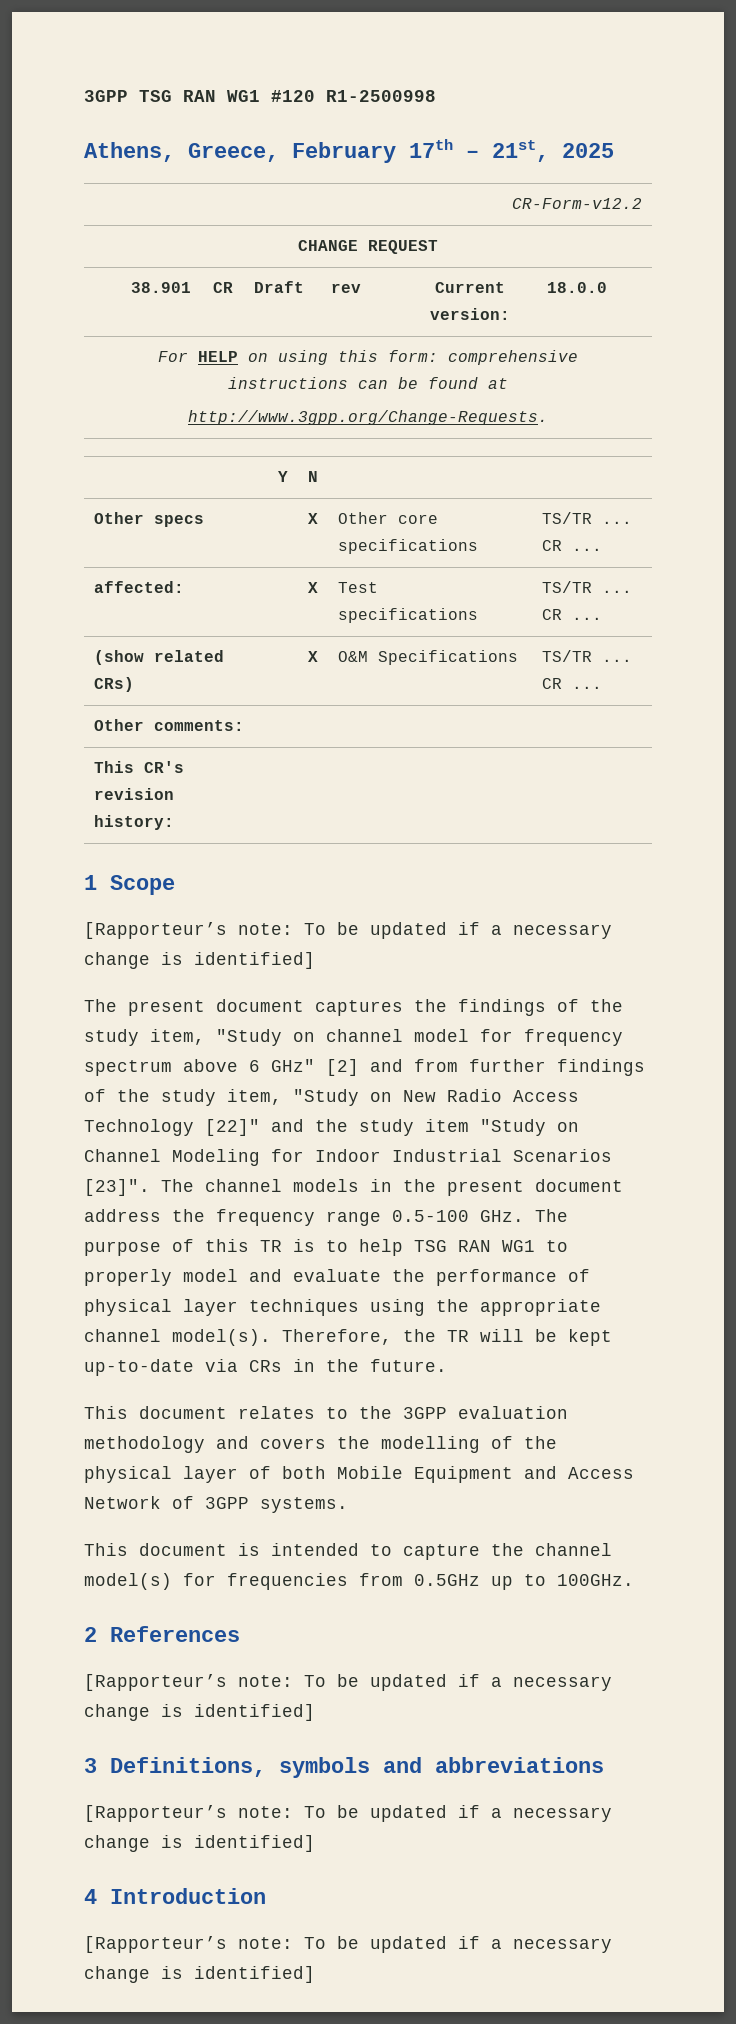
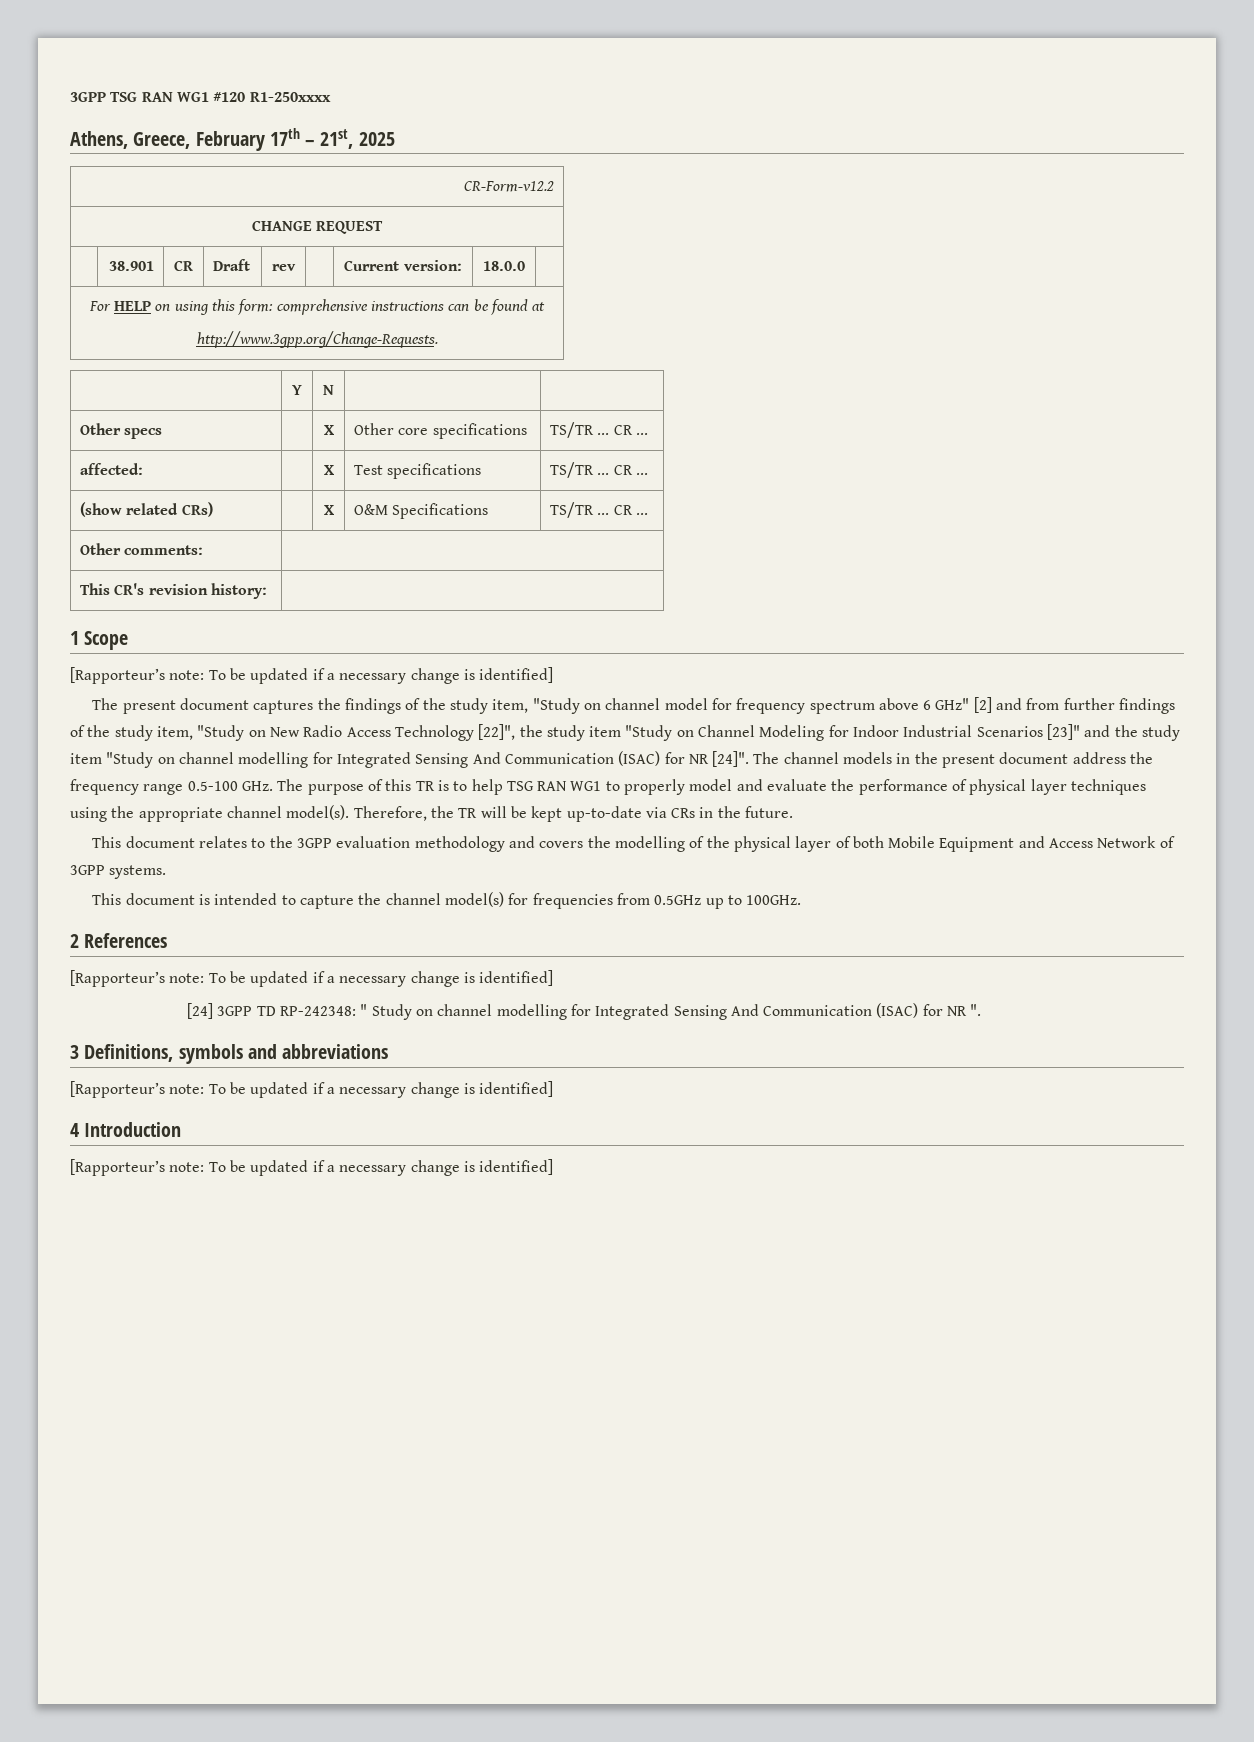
- 3GPP TSG RAN WG1 #120 R1-2500998
+ 3GPP TSG RAN WG1 #120 R1-250xxxx
- The present document captures the findings of the study item, "Study on channel model for frequency spectrum above 6 GHz" [2] and from further findings of the study item, "Study on New Radio Access Technology [22]" and the study item "Study on Channel Modeling for Indoor Industrial Scenarios [23]".
+ The present document captures the findings of the study item, "Study on channel model for frequency spectrum above 6 GHz" [2] and from further findings of the study item, "Study on New Radio Access Technology [22]", the study item "Study on Channel Modeling for Indoor Industrial Scenarios [23]" and the study item "Study on channel modelling for Integrated Sensing And Communication (ISAC) for NR [24]".
+ [24] 3GPP TD RP-242348: " Study on channel modelling for Integrated Sensing And Communication (ISAC) for NR ".

